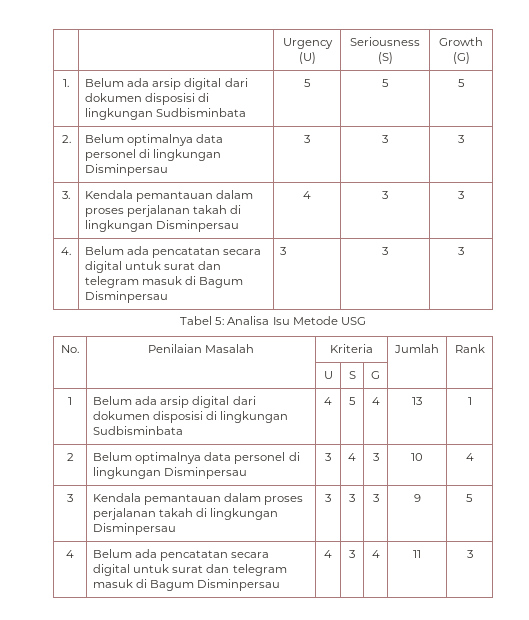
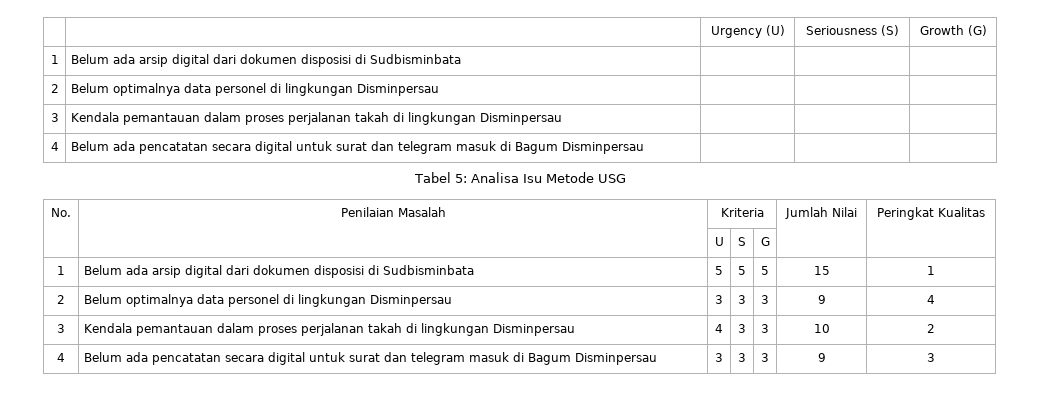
- 1. | Belum ada arsip digital dari dokumen disposisi di lingkungan Sudbisminbata | 5 | 5 | 5
- 2. | Belum optimalnya data personel di lingkungan Disminpersau | 3 | 3 | 3
- 3. | Kendala pemantauan dalam proses perjalanan takah di lingkungan Disminpersau | 4 | 3 | 3
- 4. | Belum ada pencatatan secara digital untuk surat dan telegram masuk di Bagum Disminpersau | 3 | 3 | 3
+ 1 | Belum ada arsip digital dari dokumen disposisi di Sudbisminbata | | |
+ 2 | Belum optimalnya data personel di lingkungan Disminpersau | | |
+ 3 | Kendala pemantauan dalam proses perjalanan takah di lingkungan Disminpersau | | |
+ 4 | Belum ada pencatatan secara digital untuk surat dan telegram masuk di Bagum Disminpersau | | |
- No. | Penilaian Masalah | Kriteria | Jumlah | Rank
+ No. | Penilaian Masalah | Kriteria | Jumlah Nilai | Peringkat Kualitas
- 1 | Belum ada arsip digital dari dokumen disposisi di lingkungan Sudbisminbata | 4 | 5 | 4 | 13 | 1
+ 1 | Belum ada arsip digital dari dokumen disposisi di Sudbisminbata | 5 | 5 | 5 | 15 | 1
- 2 | Belum optimalnya data personel di lingkungan Disminpersau | 3 | 4 | 3 | 10 | 4
+ 2 | Belum optimalnya data personel di lingkungan Disminpersau | 3 | 3 | 3 | 9 | 4
- 3 | Kendala pemantauan dalam proses perjalanan takah di lingkungan Disminpersau | 3 | 3 | 3 | 9 | 5
+ 3 | Kendala pemantauan dalam proses perjalanan takah di lingkungan Disminpersau | 4 | 3 | 3 | 10 | 2
- 4 | Belum ada pencatatan secara digital untuk surat dan telegram masuk di Bagum Disminpersau | 4 | 3 | 4 | 11 | 3
+ 4 | Belum ada pencatatan secara digital untuk surat dan telegram masuk di Bagum Disminpersau | 3 | 3 | 3 | 9 | 3

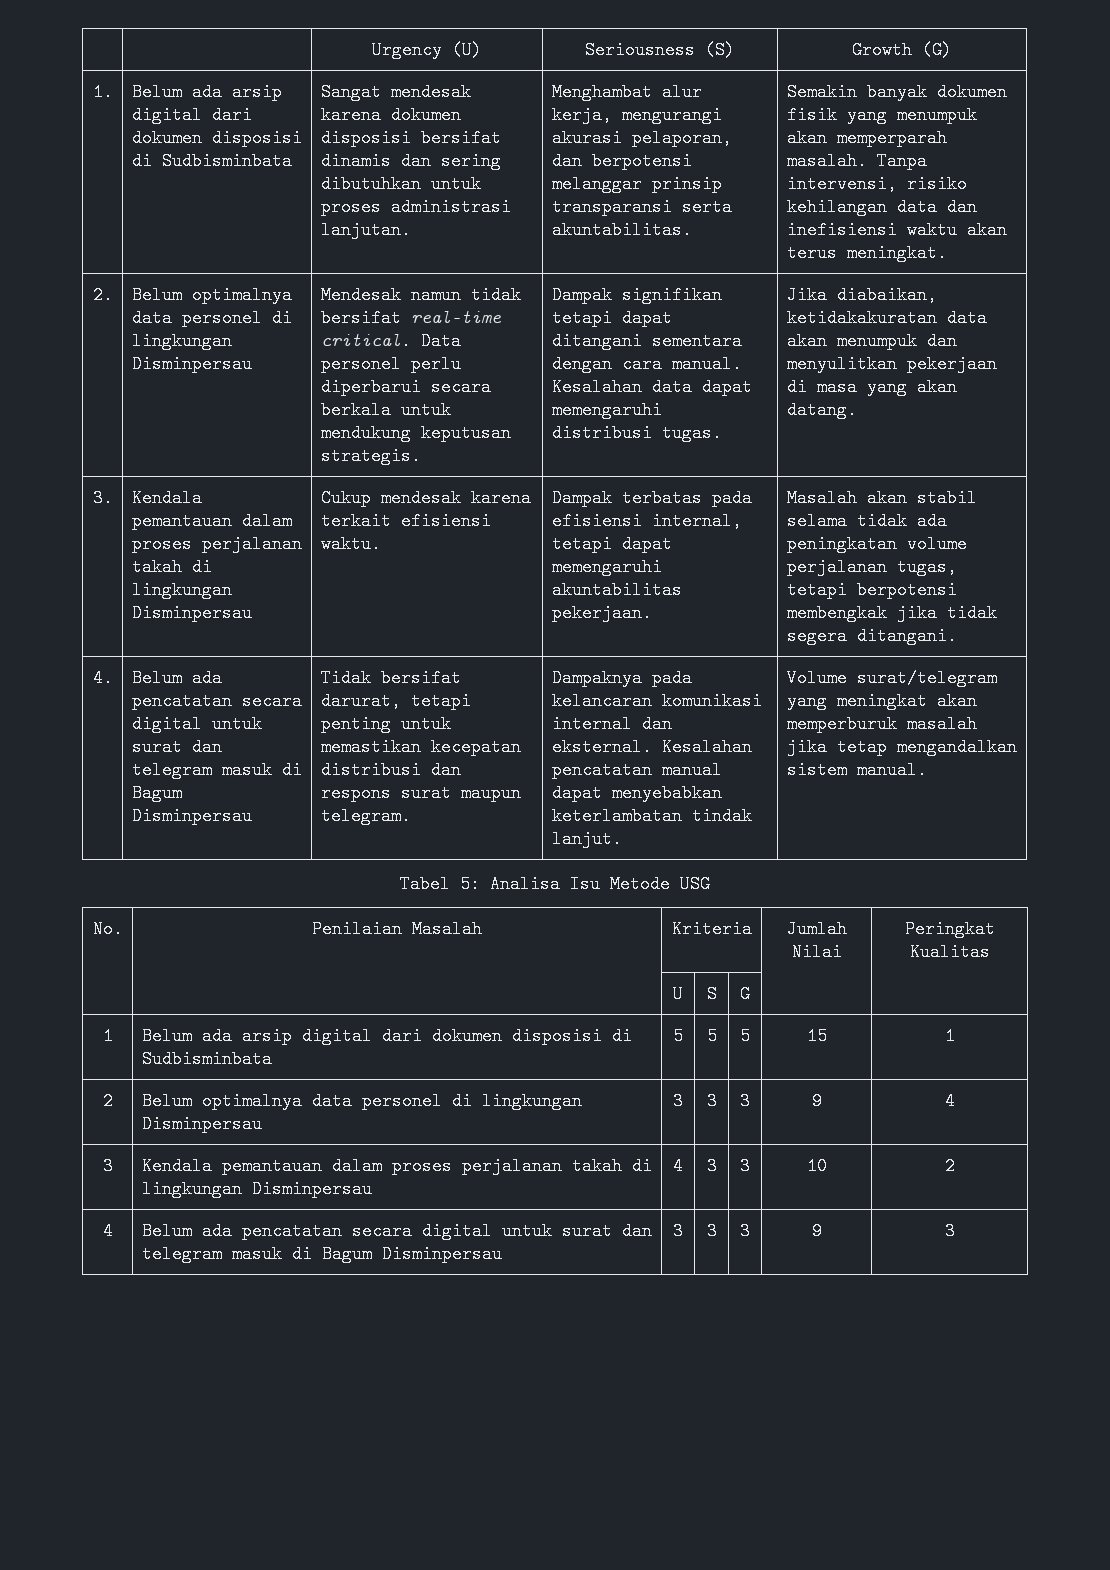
- 1 | Belum ada arsip digital dari dokumen disposisi di Sudbisminbata | | |
- 2 | Belum optimalnya data personel di lingkungan Disminpersau | | |
- 3 | Kendala pemantauan dalam proses perjalanan takah di lingkungan Disminpersau | | |
- 4 | Belum ada pencatatan secara digital untuk surat dan telegram masuk di Bagum Disminpersau | | |
+ 1. | Belum ada arsip digital dari dokumen disposisi di Sudbisminbata | Sangat mendesak karena dokumen disposisi bersifat dinamis dan sering dibutuhkan untuk proses administrasi lanjutan. | Menghambat alur kerja, mengurangi akurasi pelaporan, dan berpotensi melanggar prinsip transparansi serta akuntabilitas. | Semakin banyak dokumen fisik yang menumpuk akan memperparah masalah. Tanpa intervensi, risiko kehilangan data dan inefisiensi waktu akan terus meningkat.
+ 2. | Belum optimalnya data personel di lingkungan Disminpersau | Mendesak namun tidak bersifat real-time critical. Data personel perlu diperbarui secara berkala untuk mendukung keputusan strategis. | Dampak signifikan tetapi dapat ditangani sementara dengan cara manual. Kesalahan data dapat memengaruhi distribusi tugas. | Jika diabaikan, ketidakakuratan data akan menumpuk dan menyulitkan pekerjaan di masa yang akan datang.
+ 3. | Kendala pemantauan dalam proses perjalanan takah di lingkungan Disminpersau | Cukup mendesak karena terkait efisiensi waktu. | Dampak terbatas pada efisiensi internal, tetapi dapat memengaruhi akuntabilitas pekerjaan. | Masalah akan stabil selama tidak ada peningkatan volume perjalanan tugas, tetapi berpotensi membengkak jika tidak segera ditangani.
+ 4. | Belum ada pencatatan secara digital untuk surat dan telegram masuk di Bagum Disminpersau | Tidak bersifat darurat, tetapi penting untuk memastikan kecepatan distribusi dan respons surat maupun telegram. | Dampaknya pada kelancaran komunikasi internal dan eksternal. Kesalahan pencatatan manual dapat menyebabkan keterlambatan tindak lanjut. | Volume surat/telegram yang meningkat akan memperburuk masalah jika tetap mengandalkan sistem manual.

